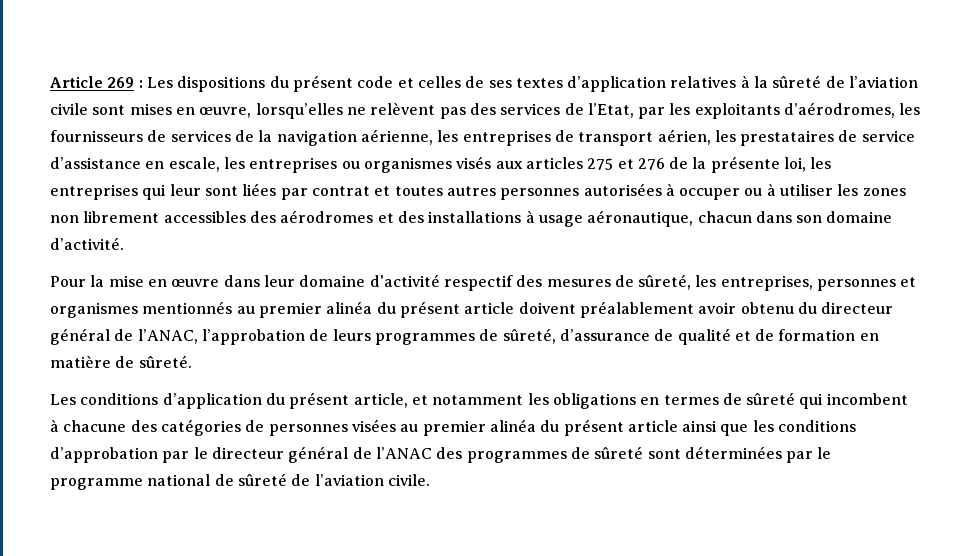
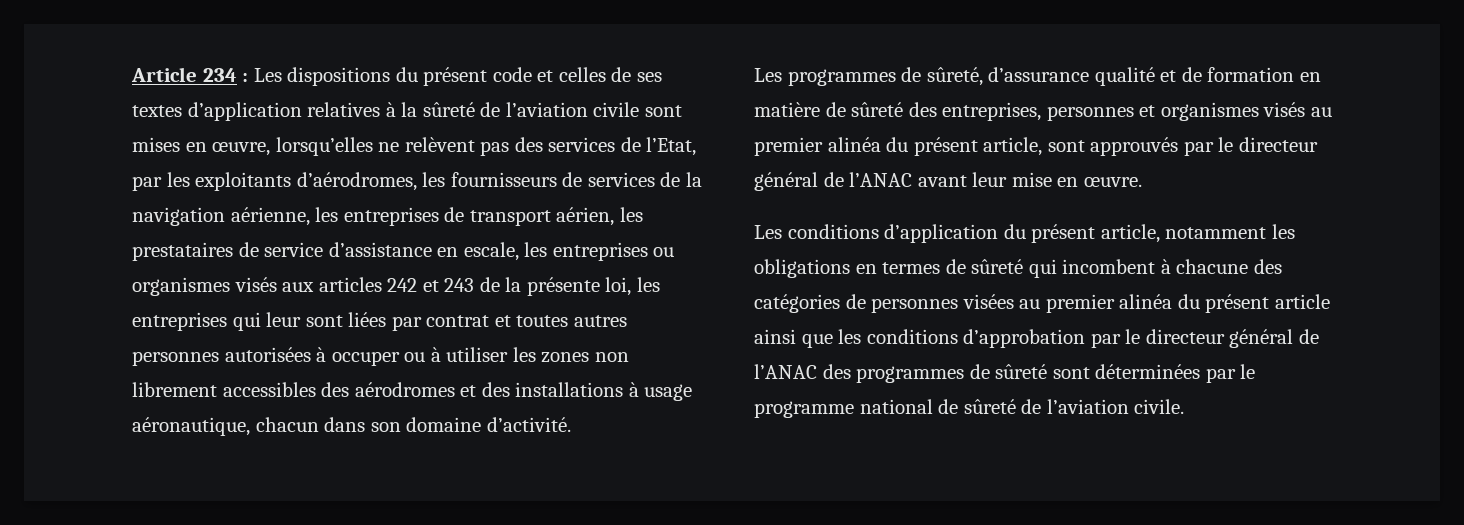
- Article 269 :
+ Article 234 :
- Les dispositions du présent code et celles de ses textes d’application relatives à la sûreté de l’aviation civile sont mises en œuvre, lorsqu’elles ne relèvent pas des services de l’Etat, par les exploitants d’aérodromes, les fournisseurs de services de la navigation aérienne, les entreprises de transport aérien, les prestataires de service d’assistance en escale, les entreprises ou organismes visés aux articles 275 et 276 de la présente loi, les entreprises qui leur sont liées par contrat et toutes autres personnes autorisées à occuper ou à utiliser les zones non librement accessibles des aérodromes et des installations à usage aéronautique, chacun dans son domaine d’activité.
+ Les dispositions du présent code et celles de ses textes d’application relatives à la sûreté de l’aviation civile sont mises en œuvre, lorsqu’elles ne relèvent pas des services de l’Etat, par les exploitants d’aérodromes, les fournisseurs de services de la navigation aérienne, les entreprises de transport aérien, les prestataires de service d’assistance en escale, les entreprises ou organismes visés aux articles 242 et 243 de la présente loi, les entreprises qui leur sont liées par contrat et toutes autres personnes autorisées à occuper ou à utiliser les zones non librement accessibles des aérodromes et des installations à usage aéronautique, chacun dans son domaine d’activité.
- Pour la mise en œuvre dans leur domaine d'activité respectif des mesures de sûreté, les entreprises, personnes et organismes mentionnés au premier alinéa du présent article doivent préalablement avoir obtenu du directeur général de l’ANAC, l’approbation de leurs programmes de sûreté, d’assurance de qualité et de formation en matière de sûreté.
+ Les programmes de sûreté, d’assurance qualité et de formation en matière de sûreté des entreprises, personnes et organismes visés au premier alinéa du présent article, sont approuvés par le directeur général de l’ANAC avant leur mise en œuvre.
- Les conditions d’application du présent article, et notamment les obligations en termes de sûreté qui incombent à chacune des catégories de personnes visées au premier alinéa du présent article ainsi que les conditions d’approbation par le directeur général de l’ANAC des programmes de sûreté sont déterminées par le programme national de sûreté de l’aviation civile.
+ Les conditions d’application du présent article, notamment les obligations en termes de sûreté qui incombent à chacune des catégories de personnes visées au premier alinéa du présent article ainsi que les conditions d’approbation par le directeur général de l’ANAC des programmes de sûreté sont déterminées par le programme national de sûreté de l’aviation civile.

